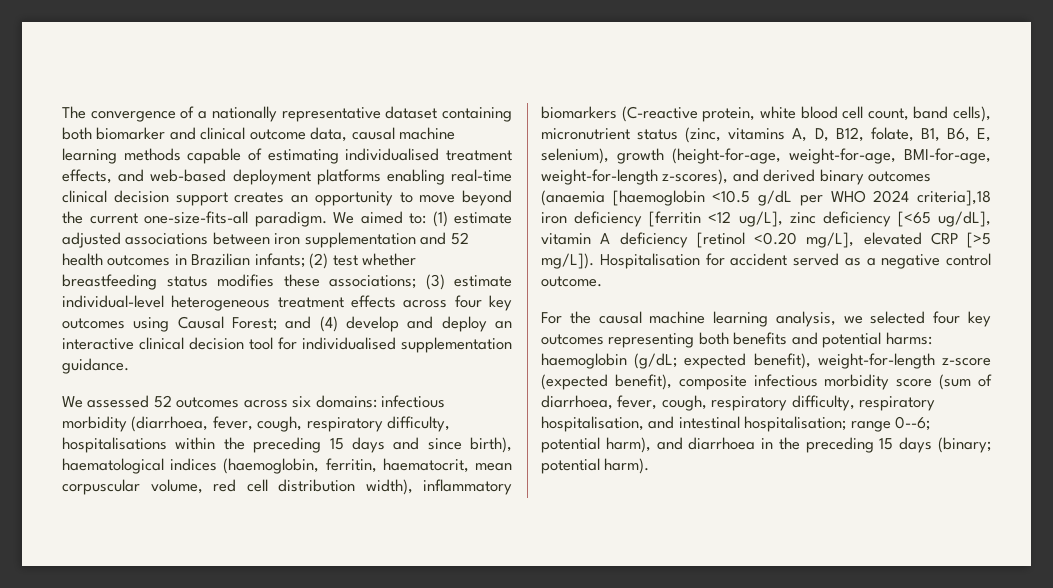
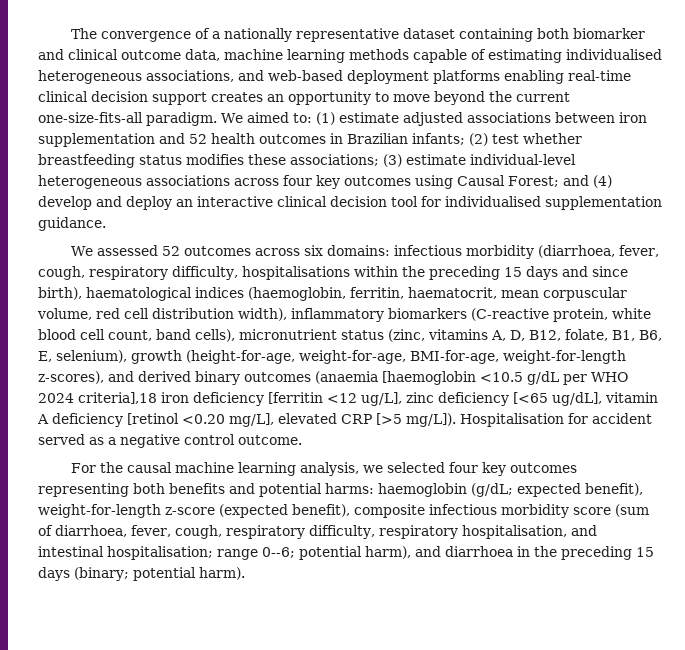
- The convergence of a nationally representative dataset containing both biomarker and clinical outcome data, causal machine learning methods capable of estimating individualised treatment effects, and web-based deployment platforms enabling real-time clinical decision support creates an opportunity to move beyond the current one-size-fits-all paradigm.
+ The convergence of a nationally representative dataset containing both biomarker and clinical outcome data, machine learning methods capable of estimating individualised heterogeneous associations, and web-based deployment platforms enabling real-time clinical decision support creates an opportunity to move beyond the current one-size-fits-all paradigm.
- We aimed to: (1) estimate adjusted associations between iron supplementation and 52 health outcomes in Brazilian infants; (2) test whether breastfeeding status modifies these associations; (3) estimate individual-level heterogeneous treatment effects across four key outcomes using Causal Forest; and (4) develop and deploy an interactive clinical decision tool for individualised supplementation guidance.
+ We aimed to: (1) estimate adjusted associations between iron supplementation and 52 health outcomes in Brazilian infants; (2) test whether breastfeeding status modifies these associations; (3) estimate individual-level heterogeneous associations across four key outcomes using Causal Forest; and (4) develop and deploy an interactive clinical decision tool for individualised supplementation guidance.

